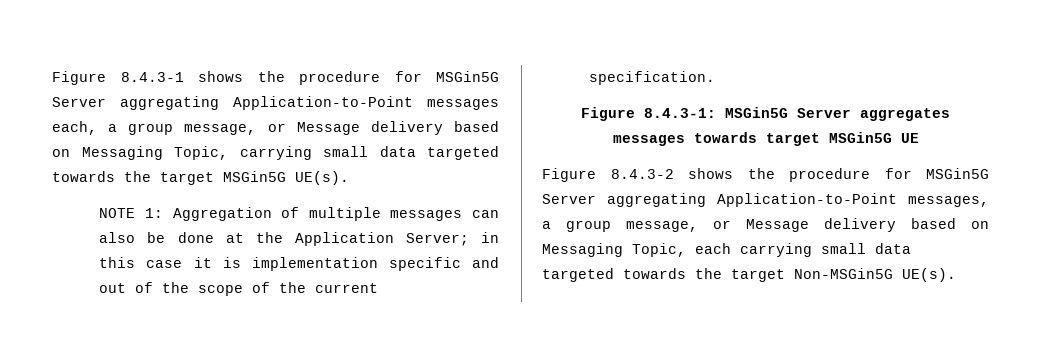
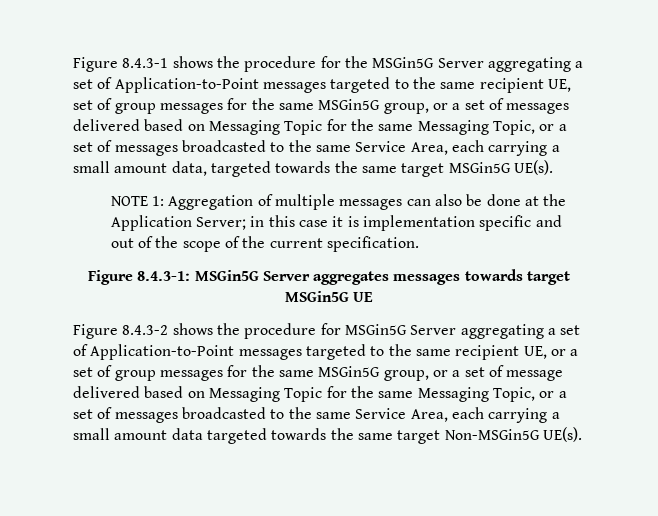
- Figure 8.4.3-1 shows the procedure for MSGin5G Server aggregating Application-to-Point messages each, a group message, or Message delivery based on Messaging Topic, carrying small data targeted towards the target MSGin5G UE(s).
+ Figure 8.4.3-1 shows the procedure for the MSGin5G Server aggregating a set of Application-to-Point messages targeted to the same recipient UE, set of group messages for the same MSGin5G group, or a set of messages delivered based on Messaging Topic for the same Messaging Topic, or a set of messages broadcasted to the same Service Area, each carrying a small amount data, targeted towards the same target MSGin5G UE(s).
- Figure 8.4.3-2 shows the procedure for MSGin5G Server aggregating Application-to-Point messages, a group message, or Message delivery based on Messaging Topic, each carrying small data targeted towards the target Non-MSGin5G UE(s).
+ Figure 8.4.3-2 shows the procedure for MSGin5G Server aggregating a set of Application-to-Point messages targeted to the same recipient UE, or a set of group messages for the same MSGin5G group, or a set of message delivered based on Messaging Topic for the same Messaging Topic, or a set of messages broadcasted to the same Service Area, each carrying a small amount data targeted towards the same target Non-MSGin5G UE(s).

